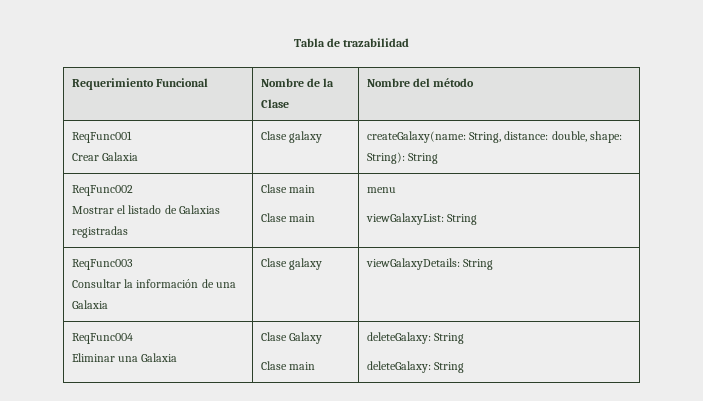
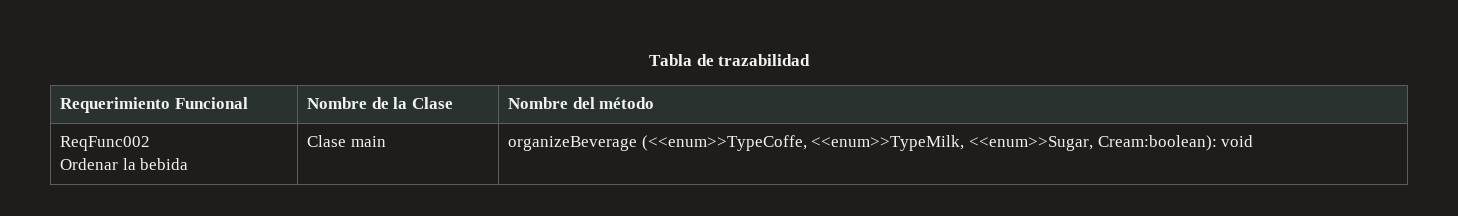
- ReqFunc001
- Crear Galaxia | Clase galaxy | createGalaxy(name: String, distance: double, shape: String): String
  ReqFunc002
- Mostrar el listado de Galaxias registradas | Clase main
- Clase main | menu
- viewGalaxyList: String
- ReqFunc003
- Consultar la información de una Galaxia | Clase galaxy | viewGalaxyDetails: String
- ReqFunc004
- Eliminar una Galaxia | Clase Galaxy
- Clase main | deleteGalaxy: String
- deleteGalaxy: String
+ Ordenar la bebida | Clase main | organizeBeverage (<<enum>>TypeCoffe, <<enum>>TypeMilk, <<enum>>Sugar, Cream:boolean): void

